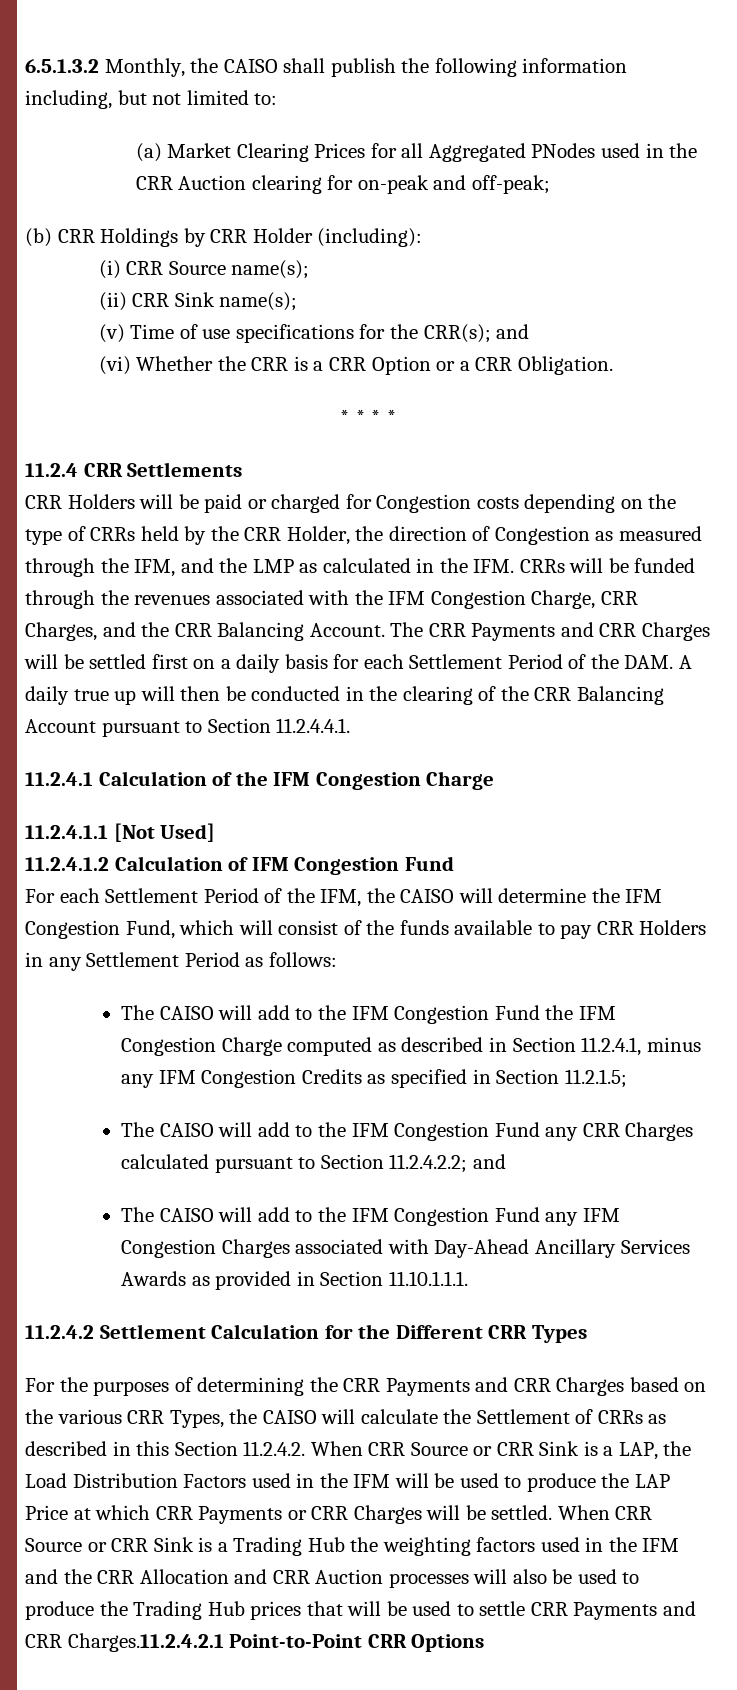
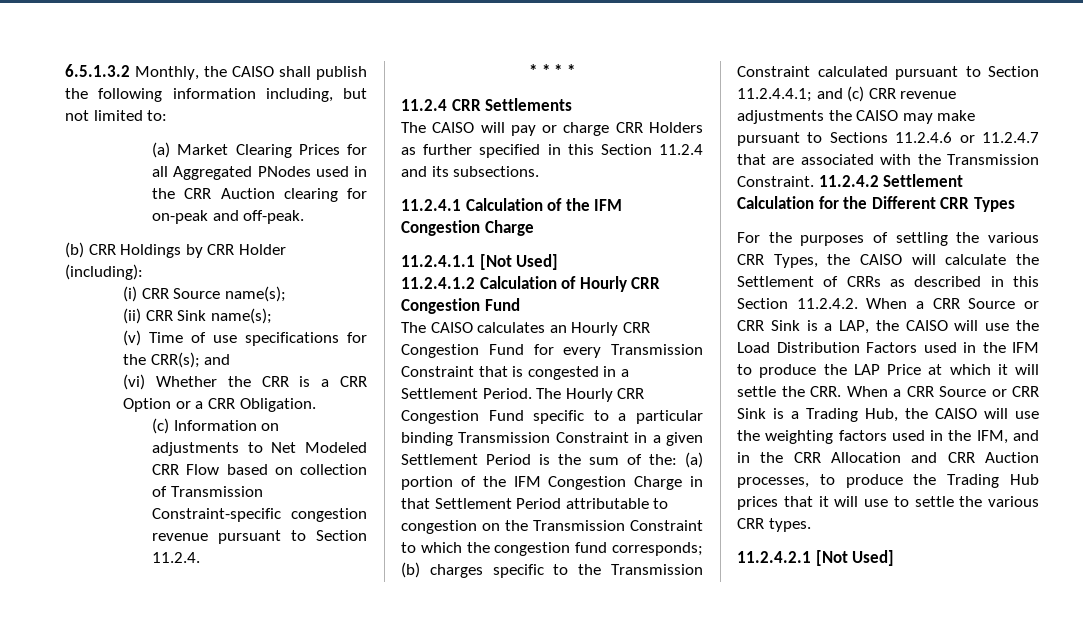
- (a) Market Clearing Prices for all Aggregated PNodes used in the CRR Auction clearing for on-peak and off-peak;
+ (a) Market Clearing Prices for all Aggregated PNodes used in the CRR Auction clearing for on-peak and off-peak.
+ (c) Information on adjustments to Net Modeled CRR Flow based on collection of Transmission Constraint-specific congestion revenue pursuant to Section 11.2.4.
- CRR Holders will be paid or charged for Congestion costs depending on the type of CRRs held by the CRR Holder, the direction of Congestion as measured through the IFM, and the LMP as calculated in the IFM. CRRs will be funded through the revenues associated with the IFM Congestion Charge, CRR Charges, and the CRR Balancing Account. The CRR Payments and CRR Charges will be settled first on a daily basis for each Settlement Period of the DAM. A daily true up will then be conducted in the clearing of the CRR Balancing Account pursuant to Section 11.2.4.4.1.
+ The CAISO will pay or charge CRR Holders as further specified in this Section 11.2.4 and its subsections.
- 11.2.4.1.2 Calculation of IFM Congestion Fund
+ 11.2.4.1.2 Calculation of Hourly CRR Congestion Fund
- For each Settlement Period of the IFM, the CAISO will determine the IFM Congestion Fund, which will consist of the funds available to pay CRR Holders in any Settlement Period as follows:
- The CAISO will add to the IFM Congestion Fund the IFM Congestion Charge computed as described in Section 11.2.4.1, minus any IFM Congestion Credits as specified in Section 11.2.1.5;
- The CAISO will add to the IFM Congestion Fund any CRR Charges calculated pursuant to Section 11.2.4.2.2; and
- The CAISO will add to the IFM Congestion Fund any IFM Congestion Charges associated with Day-Ahead Ancillary Services Awards as provided in Section 11.10.1.1.1.
- 11.2.4.2 Settlement Calculation for the Different CRR Types
+ The CAISO calculates an Hourly CRR Congestion Fund for every Transmission Constraint that is congested in a Settlement Period. The Hourly CRR Congestion Fund specific to a particular binding Transmission Constraint in a given Settlement Period is the sum of the: (a) portion of the IFM Congestion Charge in that Settlement Period attributable to congestion on the Transmission Constraint to which the congestion fund corresponds; (b) charges specific to the Transmission Constraint calculated pursuant to Section 11.2.4.4.1; and (c) CRR revenue adjustments the CAISO may make pursuant to Sections 11.2.4.6 or 11.2.4.7 that are associated with the Transmission Constraint. 11.2.4.2 Settlement Calculation for the Different CRR Types
- For the purposes of determining the CRR Payments and CRR Charges based on the various CRR Types, the CAISO will calculate the Settlement of CRRs as described in this Section 11.2.4.2. When CRR Source or CRR Sink is a LAP, the Load Distribution Factors used in the IFM will be used to produce the LAP Price at which CRR Payments or CRR Charges will be settled. When CRR Source or CRR Sink is a Trading Hub the weighting factors used in the IFM and the CRR Allocation and CRR Auction processes will also be used to produce the Trading Hub prices that will be used to settle CRR Payments and CRR Charges.11.2.4.2.1 Point-to-Point CRR Options
+ For the purposes of settling the various CRR Types, the CAISO will calculate the Settlement of CRRs as described in this Section 11.2.4.2. When a CRR Source or CRR Sink is a LAP, the CAISO will use the Load Distribution Factors used in the IFM to produce the LAP Price at which it will settle the CRR. When a CRR Source or CRR Sink is a Trading Hub, the CAISO will use the weighting factors used in the IFM, and in the CRR Allocation and CRR Auction processes, to produce the Trading Hub prices that it will use to settle the various CRR types.
+ 11.2.4.2.1 [Not Used]

